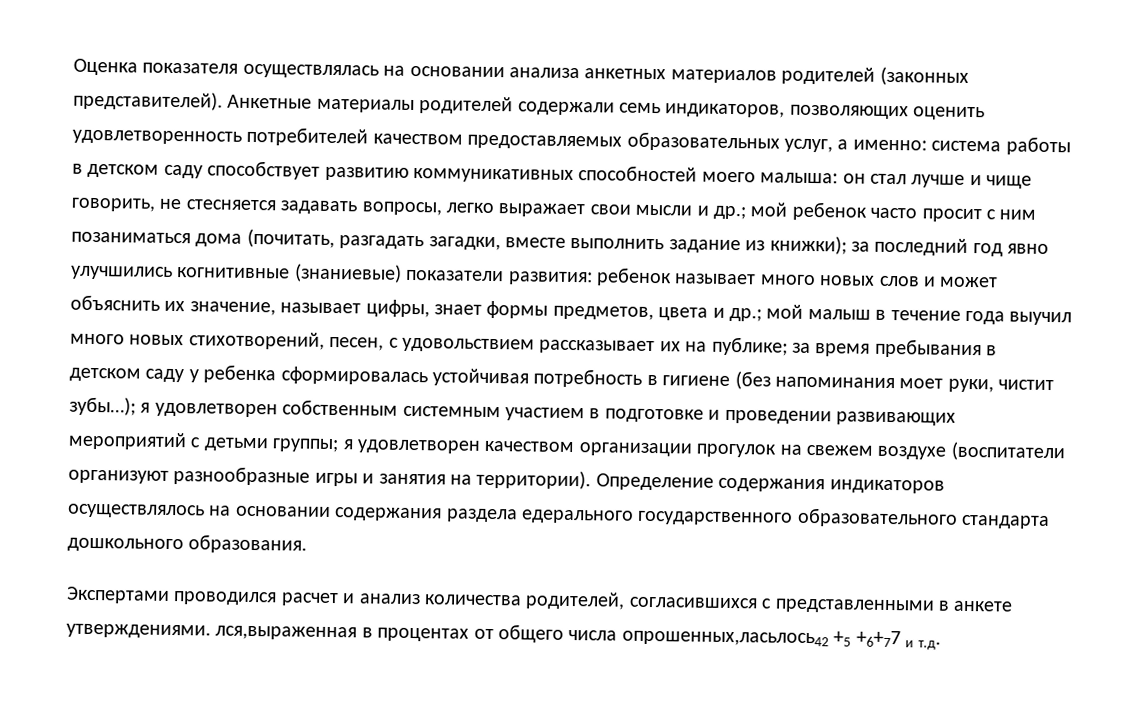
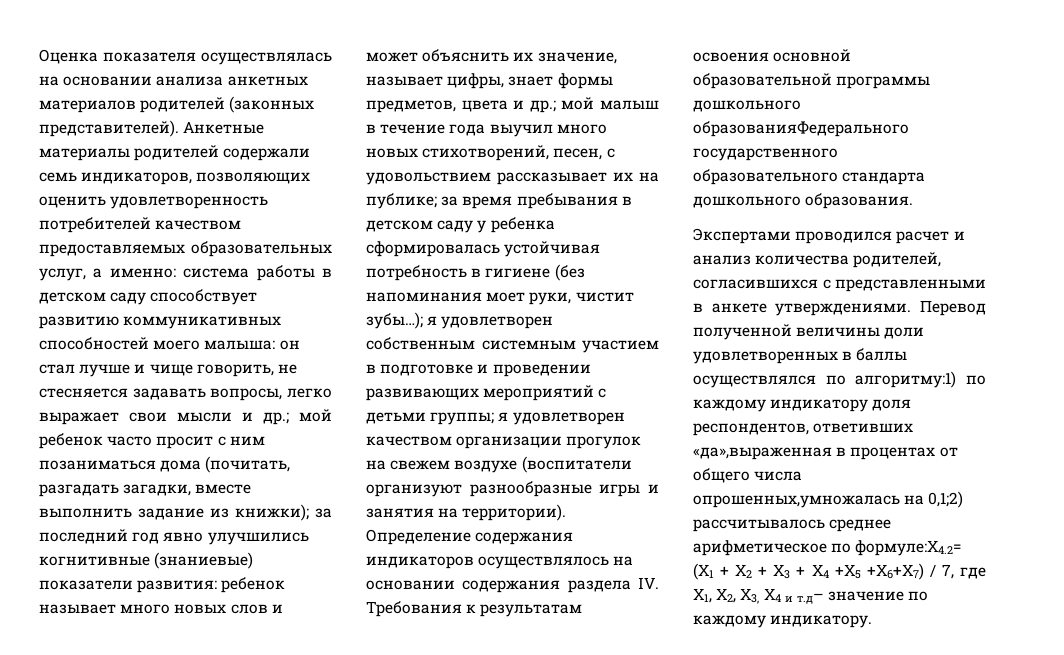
- Определение содержания индикаторов осуществлялось на основании содержания раздела едерального государственного образовательного стандарта дошкольного образования.
+ Определение содержания индикаторов осуществлялось на основании содержания раздела IV. Требования к результатам освоения основной образовательной программы дошкольного образованияФедерального государственного образовательного стандарта дошкольного образования.
- Экспертами проводился расчет и анализ количества родителей, согласившихся с представленными в анкете утверждениями. лся,выраженная в процентах от общего числа опрошенных,ласьлось42 +5 +6+77 и т.д.
+ Экспертами проводился расчет и анализ количества родителей, согласившихся с представленными в анкете утверждениями. Перевод полученной величины доли удовлетворенных в баллы осуществлялся по алгоритму:1) по каждому индикатору доля респондентов, ответивших «да»,выраженная в процентах от общего числа опрошенных,умножалась на 0,1;2) рассчитывалось среднее арифметическое по формуле:Х4.2= (Х1 + Х2 + Х3 + Х4 +Х5 +Х6+Х7) / 7, где Х1, Х2, Х3, Х4 и т.д– значение по каждому индикатору.

